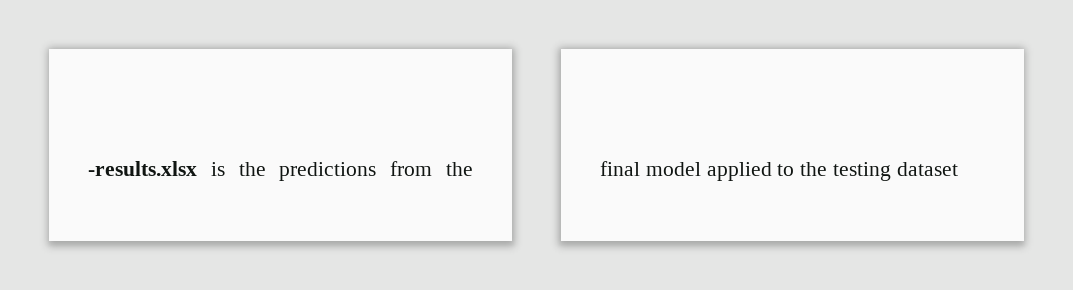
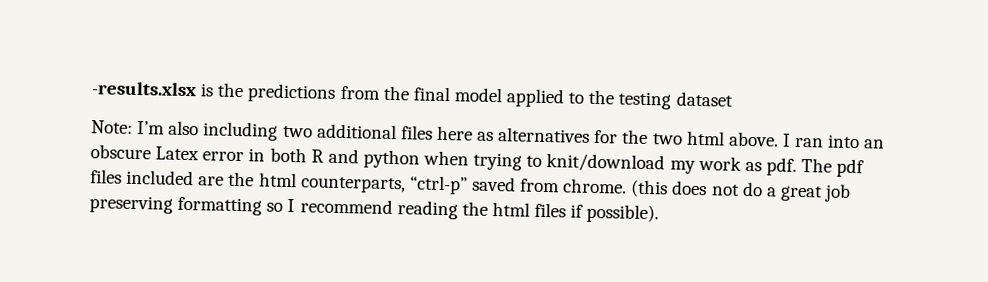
+ Note: I’m also including two additional files here as alternatives for the two html above. I ran into an obscure Latex error in both R and python when trying to knit/download my work as pdf. The pdf files included are the html counterparts, “ctrl-p” saved from chrome. (this does not do a great job preserving formatting so I recommend reading the html files if possible).

